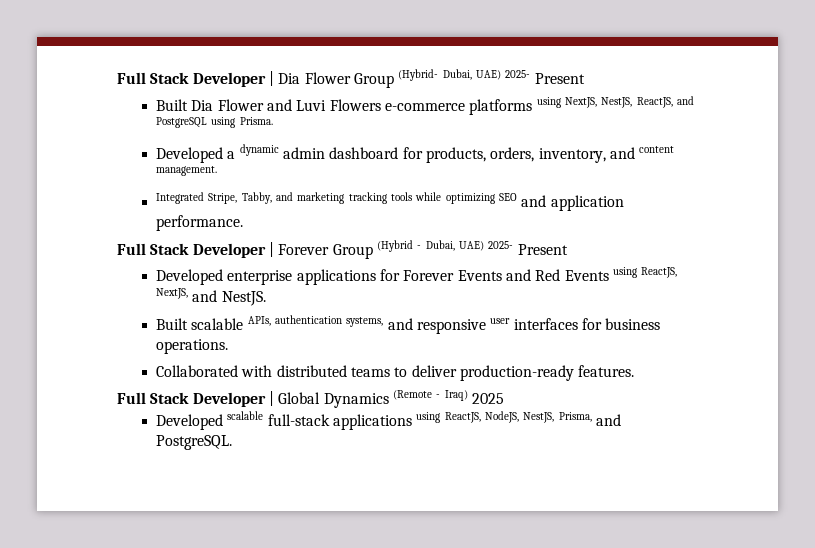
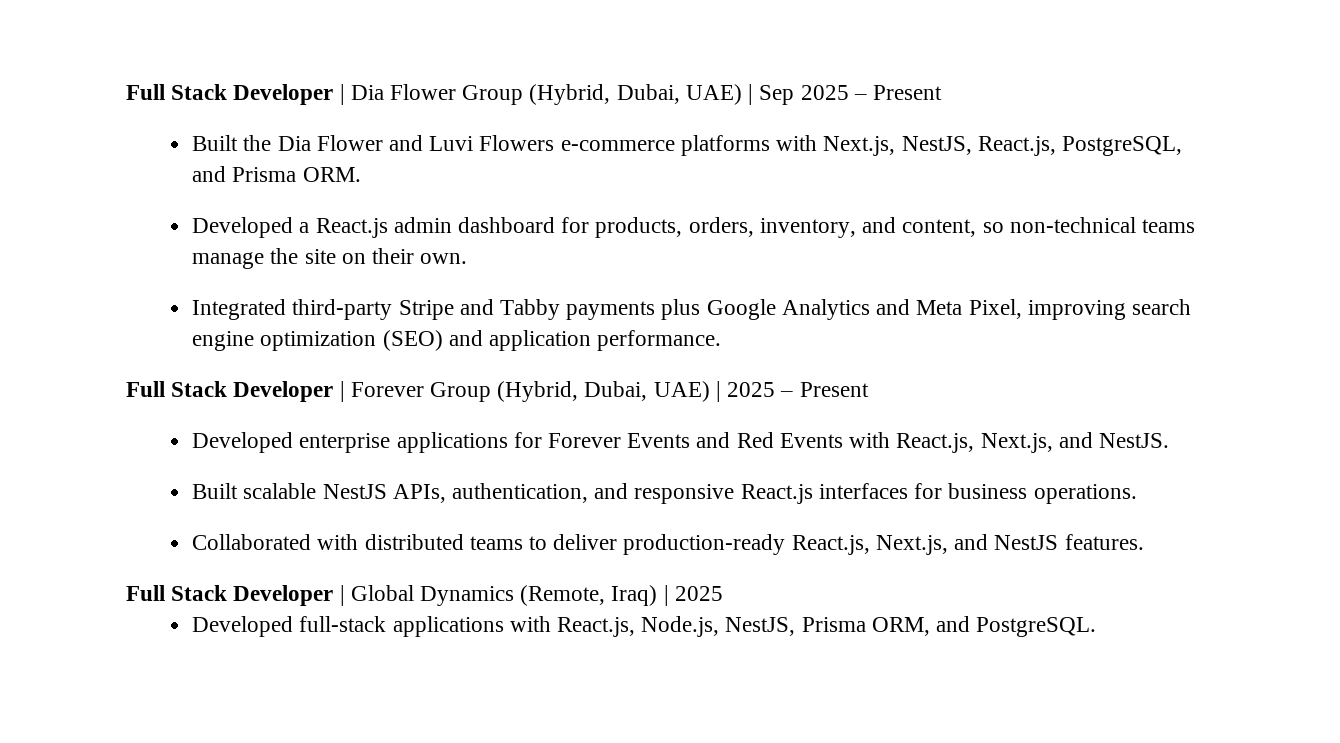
- Full Stack Developer | Dia Flower Group (Hybrid- Dubai, UAE) 2025- Present
+ Full Stack Developer | Dia Flower Group (Hybrid, Dubai, UAE) | Sep 2025 – Present
- Built Dia Flower and Luvi Flowers e-commerce platforms using NextJS, NestJS, ReactJS, and PostgreSQL using Prisma.
+ Built the Dia Flower and Luvi Flowers e-commerce platforms with Next.js, NestJS, React.js, PostgreSQL, and Prisma ORM.
- Developed a dynamic admin dashboard for products, orders, inventory, and content management.
- Integrated Stripe, Tabby, and marketing tracking tools while optimizing SEO and application performance.
+ Developed a React.js admin dashboard for products, orders, inventory, and content, so non-technical teams manage the site on their own.
+ Integrated third-party Stripe and Tabby payments plus Google Analytics and Meta Pixel, improving search engine optimization (SEO) and application performance.
- Full Stack Developer | Forever Group (Hybrid - Dubai, UAE) 2025- Present
+ Full Stack Developer | Forever Group (Hybrid, Dubai, UAE) | 2025 – Present
- Developed enterprise applications for Forever Events and Red Events using ReactJS, NextJS, and NestJS.
+ Developed enterprise applications for Forever Events and Red Events with React.js, Next.js, and NestJS.
- Built scalable APIs, authentication systems, and responsive user interfaces for business operations.
+ Built scalable NestJS APIs, authentication, and responsive React.js interfaces for business operations.
- Collaborated with distributed teams to deliver production-ready features.
+ Collaborated with distributed teams to deliver production-ready React.js, Next.js, and NestJS features.
- Full Stack Developer | Global Dynamics (Remote - Iraq) 2025
+ Full Stack Developer | Global Dynamics (Remote, Iraq) | 2025
- Developed scalable full-stack applications using ReactJS, NodeJS, NestJS, Prisma, and PostgreSQL.
+ Developed full-stack applications with React.js, Node.js, NestJS, Prisma ORM, and PostgreSQL.

